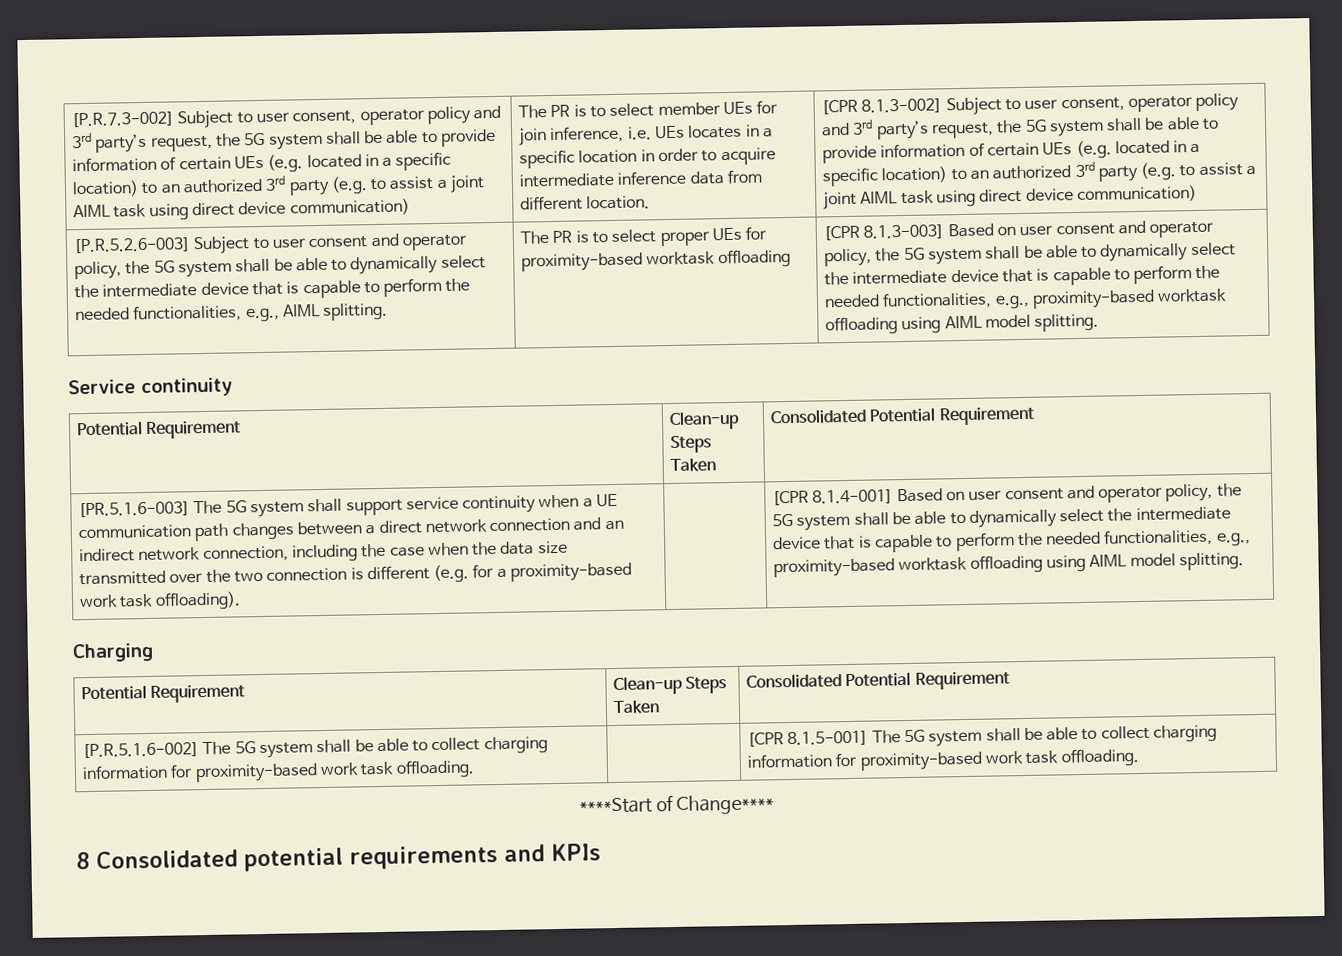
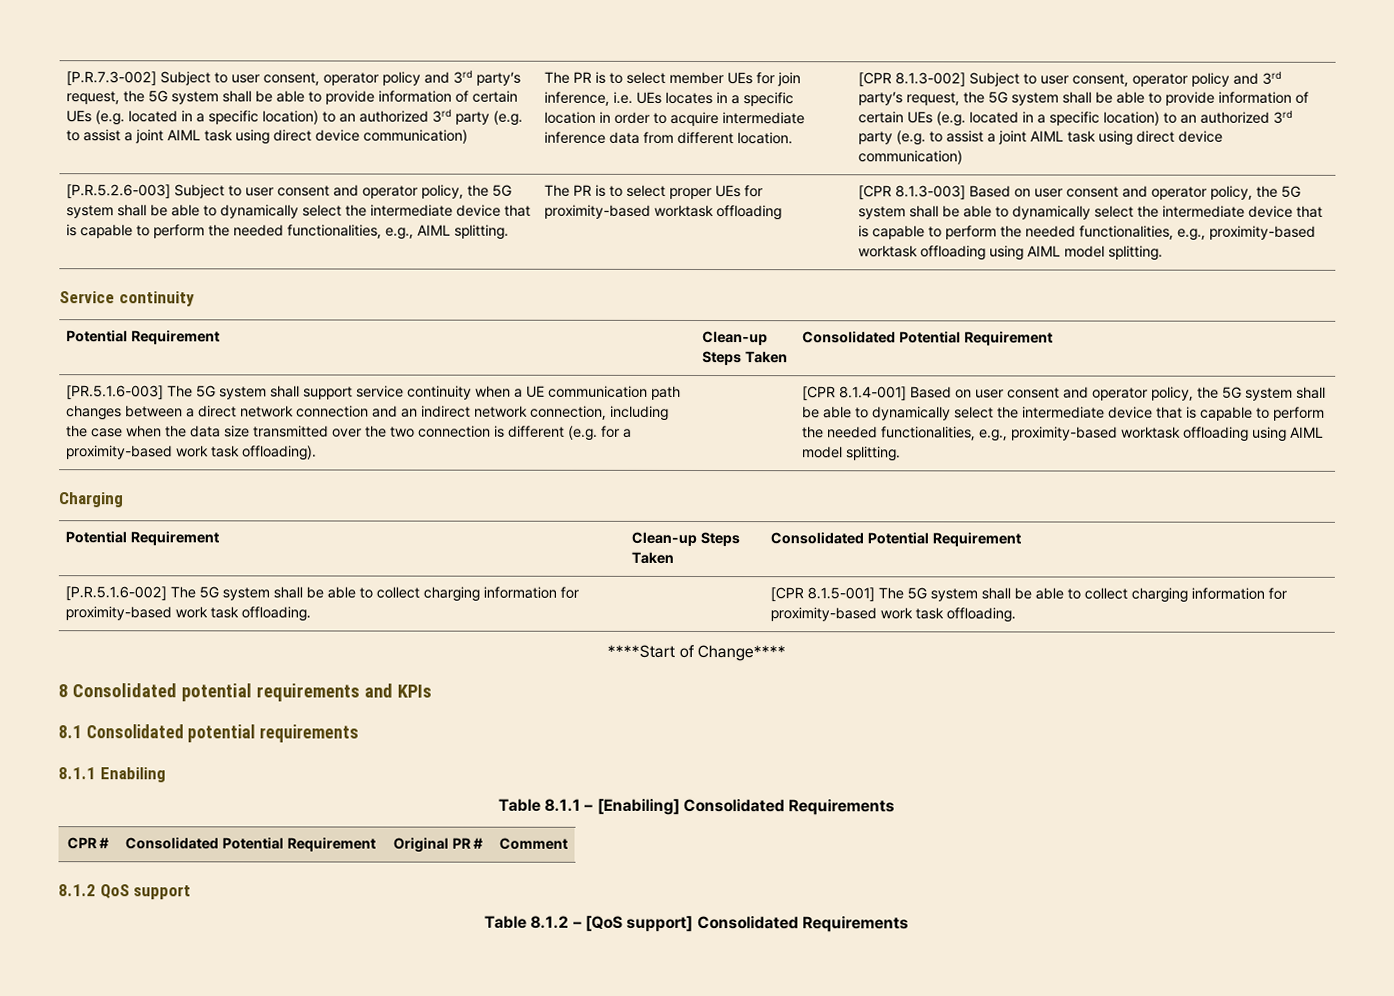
+ 8.1 Consolidated potential requirements
+ 8.1.1 Enabiling
+ Table 8.1.1 – [Enabiling] Consolidated Requirements
+ CPR # | Consolidated Potential Requirement | Original PR # | Comment
+ 8.1.2 QoS support
+ Table 8.1.2 – [QoS support] Consolidated Requirements

